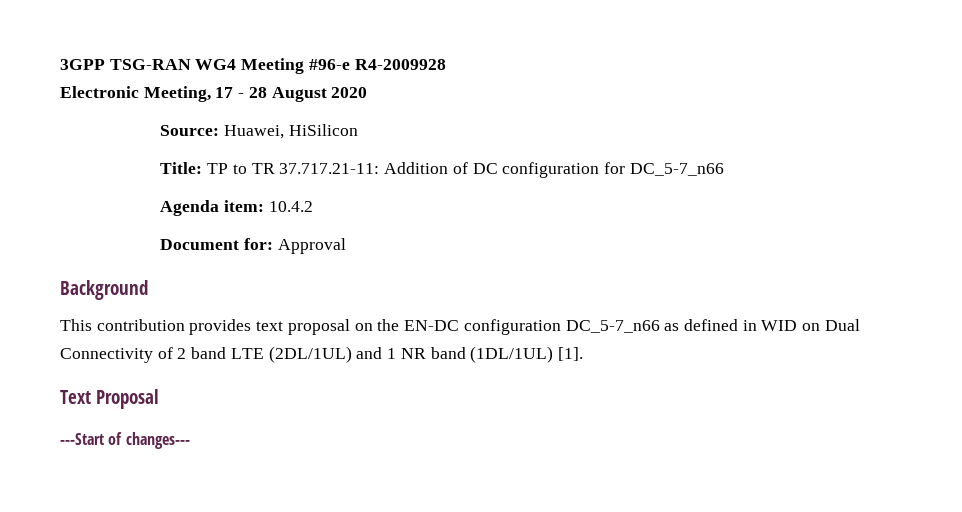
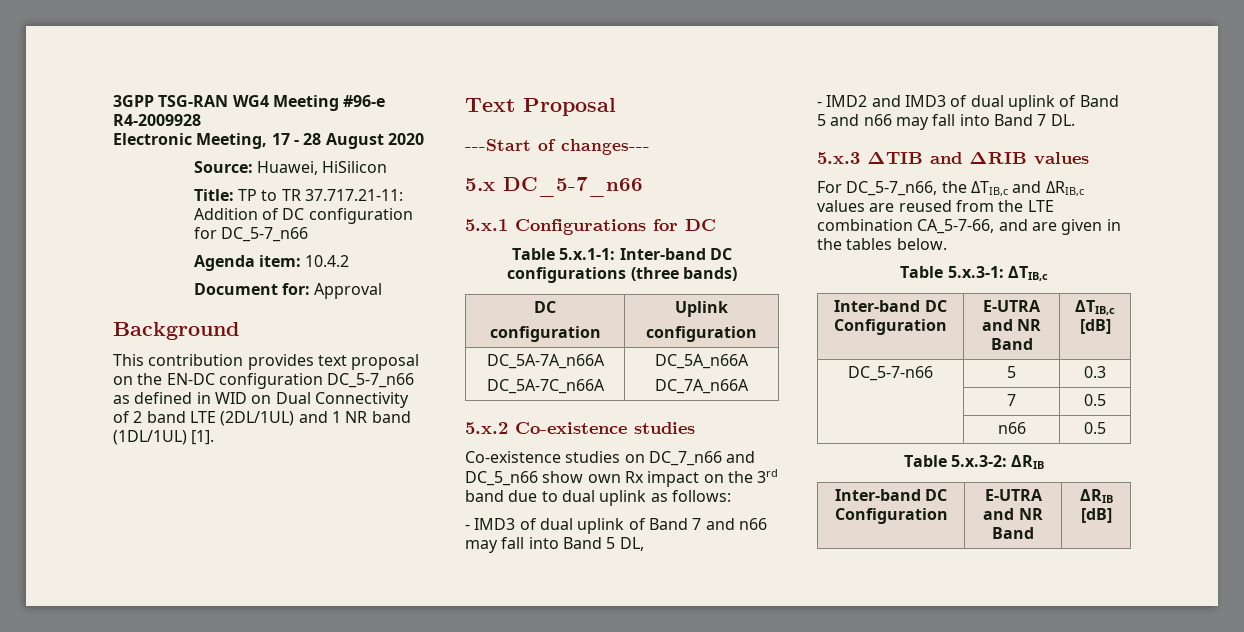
+ 5.x DC_5-7_n66
+ 5.x.1 Configurations for DC
+ Table 5.x.1-1: Inter-band DC configurations (three bands)
+ DC
+ configuration | Uplink
+ configuration
+ DC_5A-7A_n66A
+ DC_5A-7C_n66A | DC_5A_n66A
+ DC_7A_n66A
+ 5.x.2 Co-existence studies
+ Co-existence studies on DC_7_n66 and DC_5_n66 show own Rx impact on the 3rd band due to dual uplink as follows:
+ - IMD3 of dual uplink of Band 7 and n66 may fall into Band 5 DL,
+ - IMD2 and IMD3 of dual uplink of Band 5 and n66 may fall into Band 7 DL.
+ 5.x.3 ∆TIB and ∆RIB values
+ For DC_5-7_n66, the ΔTIB,c and ΔRIB,c values are reused from the LTE combination CA_5-7-66, and are given in the tables below.
+ Table 5.x.3-1: ΔTIB,c
+ Inter-band DC Configuration | E-UTRA and NR Band | ΔTIB,c [dB]
+ DC_5-7-n66 | 5 | 0.3
+ | 7 | 0.5
+ | n66 | 0.5
+ Table 5.x.3-2: ΔRIB
+ Inter-band DC Configuration | E-UTRA and NR Band | ΔRIB [dB]

